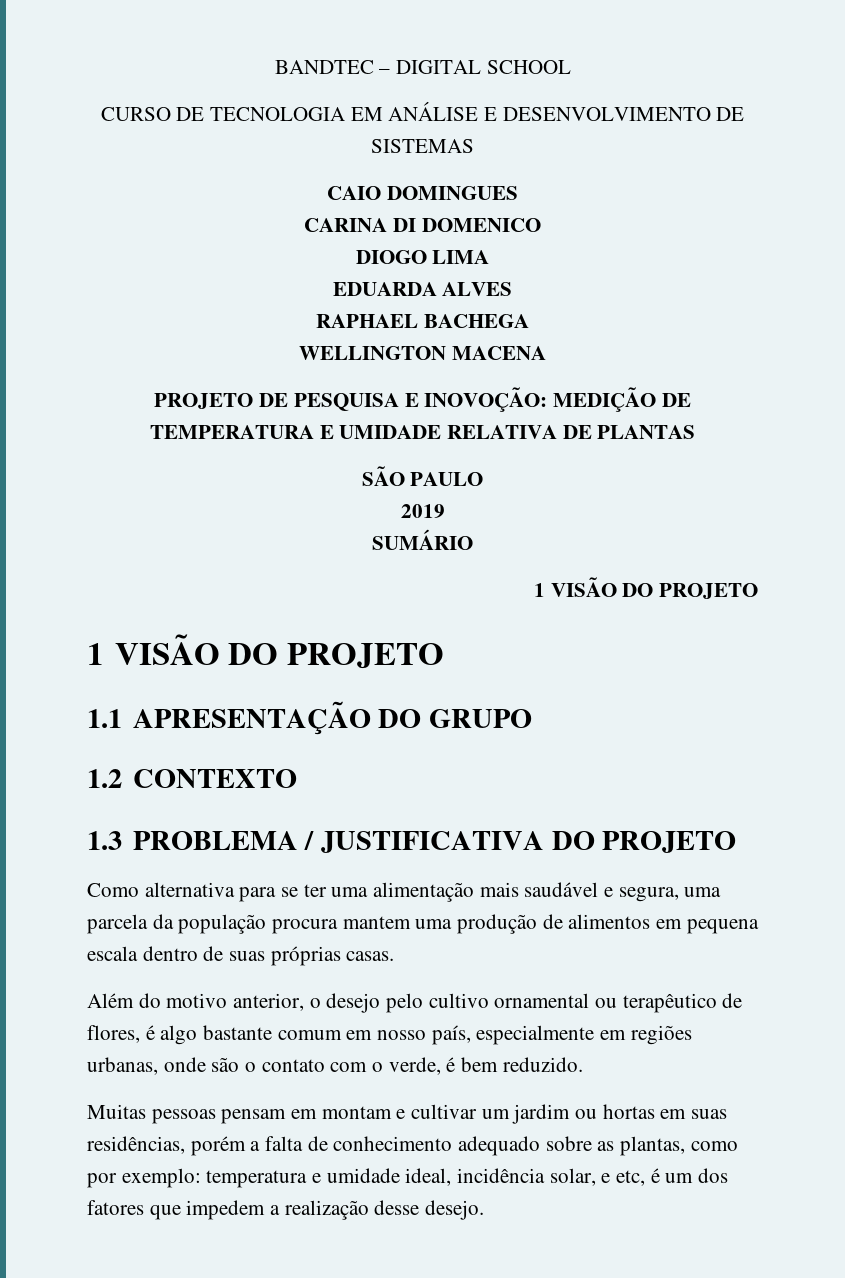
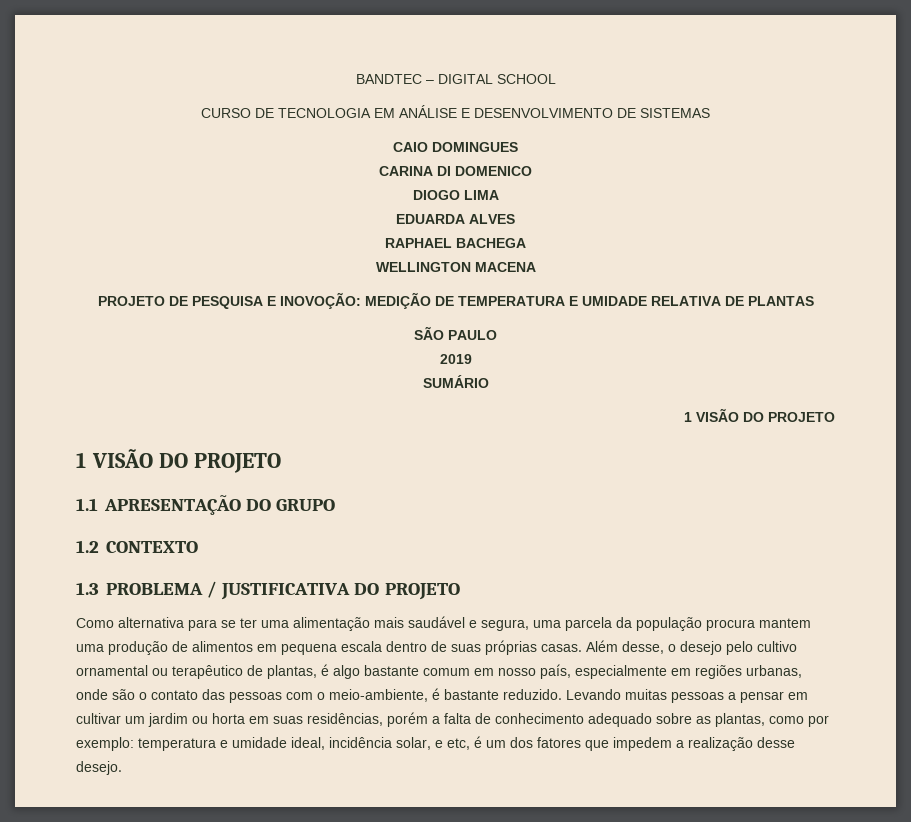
- Como alternativa para se ter uma alimentação mais saudável e segura, uma parcela da população procura mantem uma produção de alimentos em pequena escala dentro de suas próprias casas.
- Além do motivo anterior, o desejo pelo cultivo ornamental ou terapêutico de flores, é algo bastante comum em nosso país, especialmente em regiões urbanas, onde são o contato com o verde, é bem reduzido.
- Muitas pessoas pensam em montam e cultivar um jardim ou hortas em suas residências, porém a falta de conhecimento adequado sobre as plantas, como por exemplo:
+ Como alternativa para se ter uma alimentação mais saudável e segura, uma parcela da população procura mantem uma produção de alimentos em pequena escala dentro de suas próprias casas. Além desse, o desejo pelo cultivo ornamental ou terapêutico de plantas, é algo bastante comum em nosso país, especialmente em regiões urbanas, onde são o contato das pessoas com o meio-ambiente, é bastante reduzido. Levando muitas pessoas a pensar em cultivar um jardim ou horta em suas residências, porém a falta de conhecimento adequado sobre as plantas, como por exemplo:

